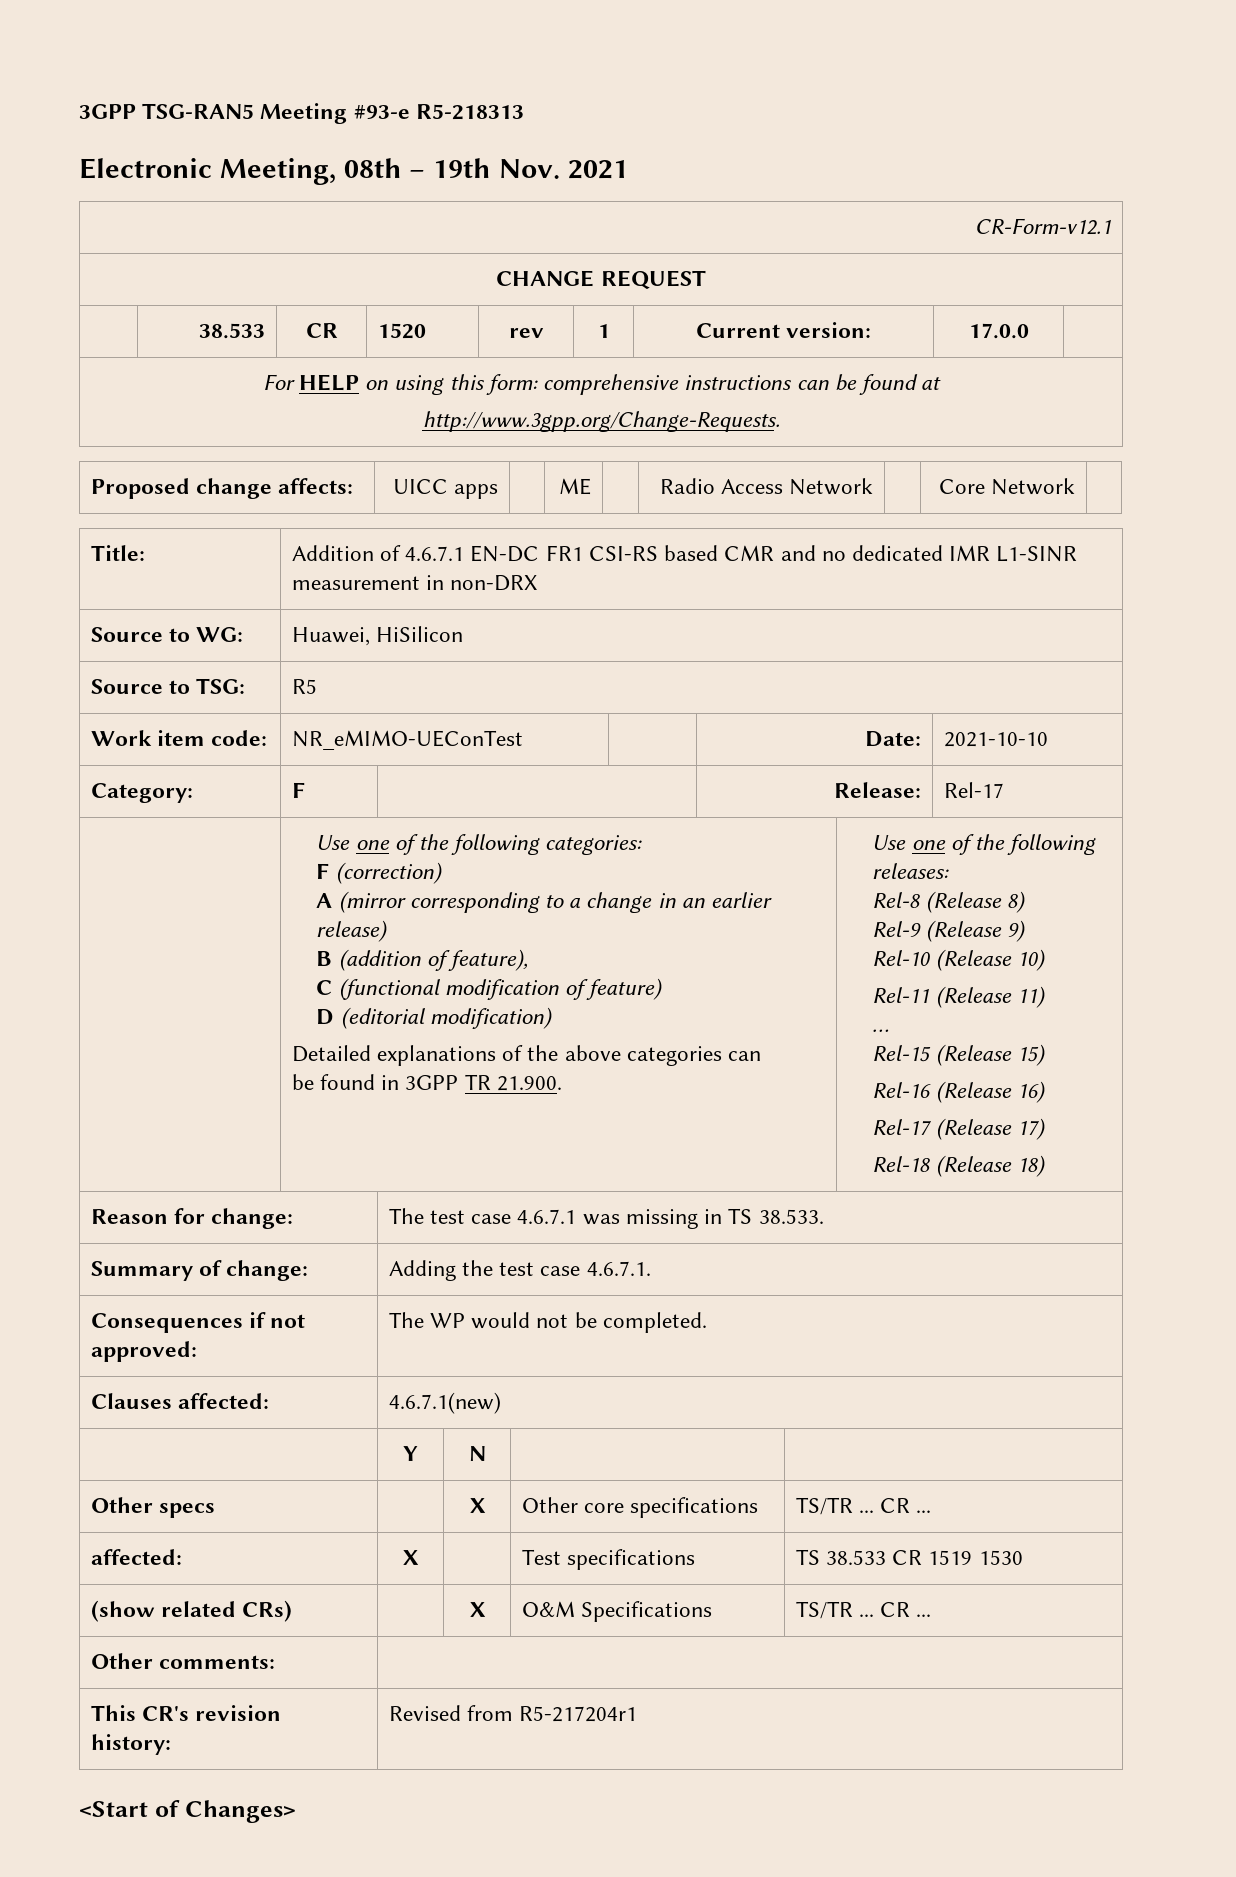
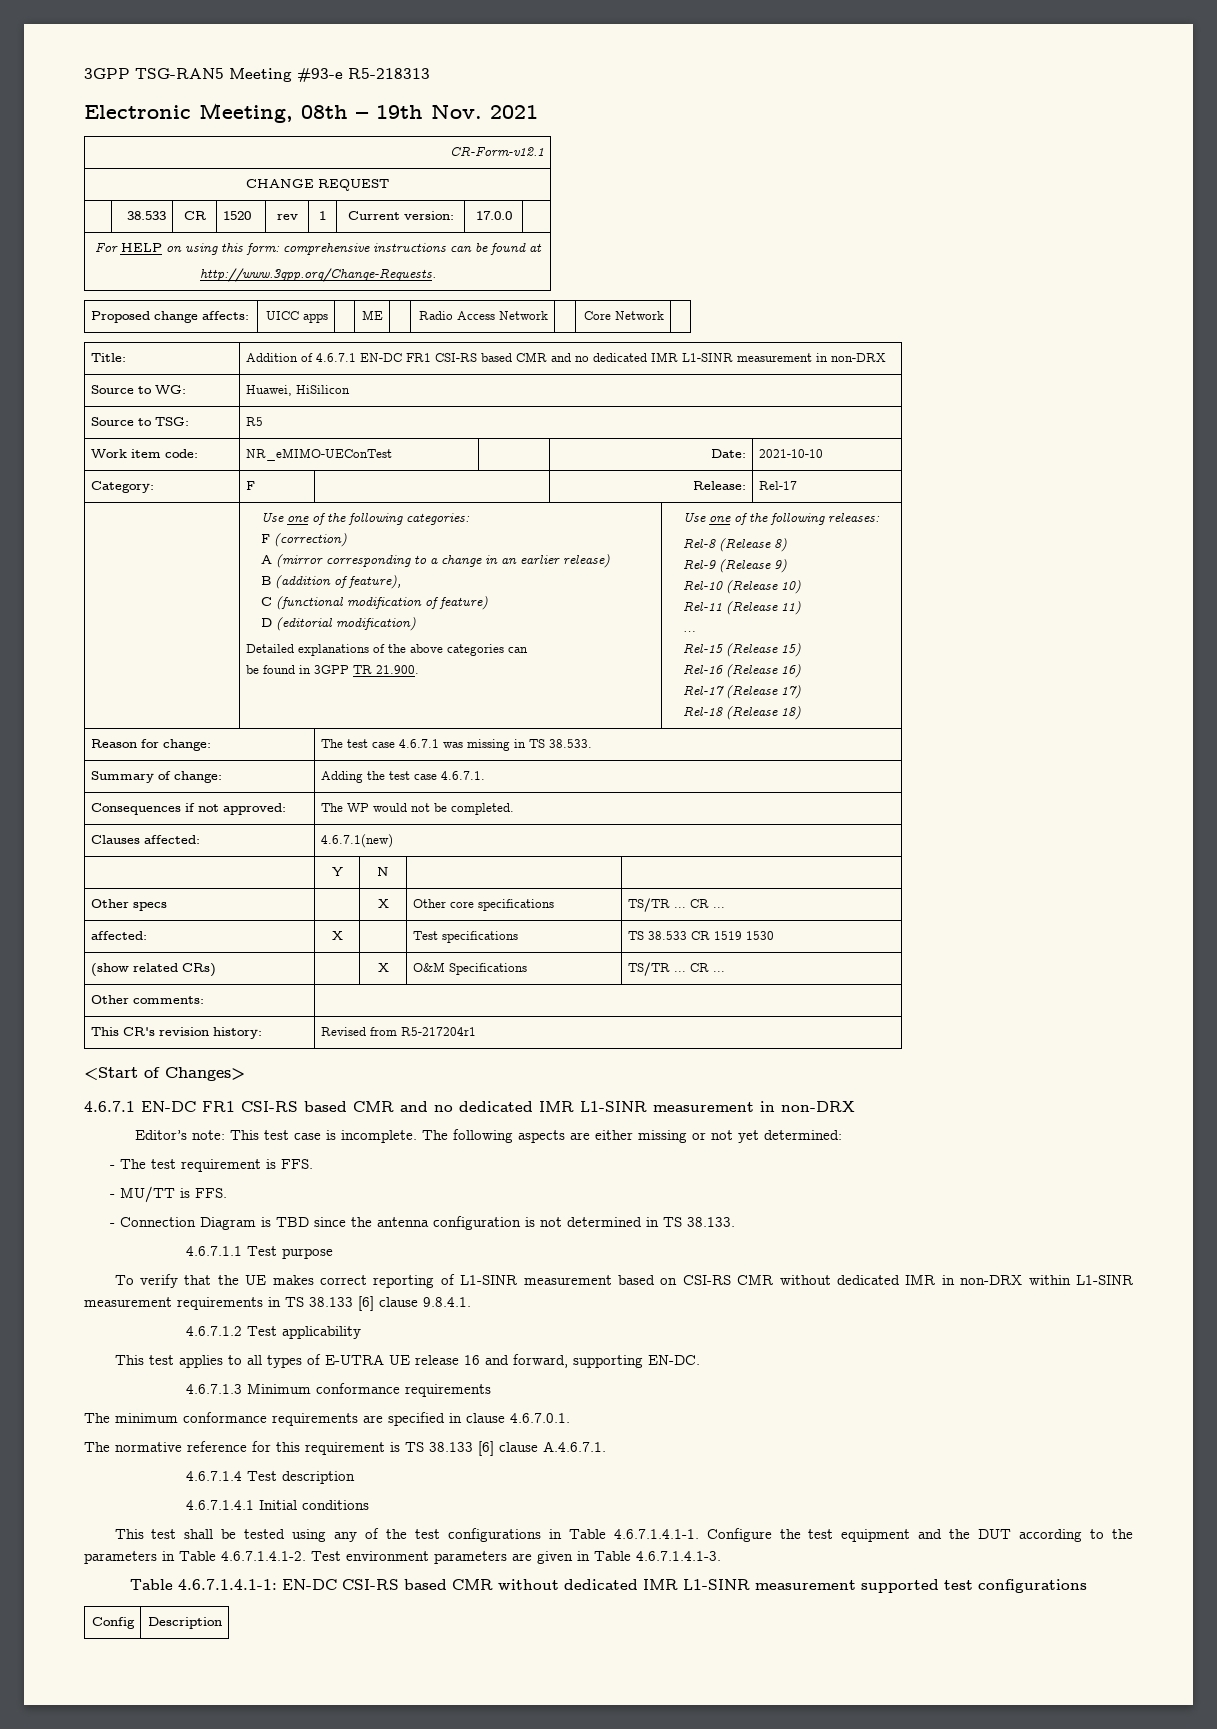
  <Start of Changes>
+ 4.6.7.1 EN-DC FR1 CSI-RS based CMR and no dedicated IMR L1-SINR measurement in non-DRX
+ Editor’s note: This test case is incomplete. The following aspects are either missing or not yet determined:
+ - The test requirement is FFS.
+ - MU/TT is FFS.
+ - Connection Diagram is TBD since the antenna configuration is not determined in TS 38.133.
+ 4.6.7.1.1 Test purpose
+ To verify that the UE makes correct reporting of L1-SINR measurement based on CSI-RS CMR without dedicated IMR in non-DRX within L1-SINR measurement requirements in TS 38.133 [6] clause 9.8.4.1.
+ 4.6.7.1.2 Test applicability
+ This test applies to all types of E-UTRA UE release 16 and forward, supporting EN-DC.
+ 4.6.7.1.3 Minimum conformance requirements
+ The minimum conformance requirements are specified in clause 4.6.7.0.1.
+ The normative reference for this requirement is TS 38.133 [6] clause A.4.6.7.1.
+ 4.6.7.1.4 Test description
+ 4.6.7.1.4.1 Initial conditions
+ This test shall be tested using any of the test configurations in Table 4.6.7.1.4.1-1. Configure the test equipment and the DUT according to the parameters in Table 4.6.7.1.4.1-2. Test environment parameters are given in Table 4.6.7.1.4.1-3.
+ Table 4.6.7.1.4.1-1: EN-DC CSI-RS based CMR without dedicated IMR L1-SINR measurement supported test configurations
+ Config | Description

